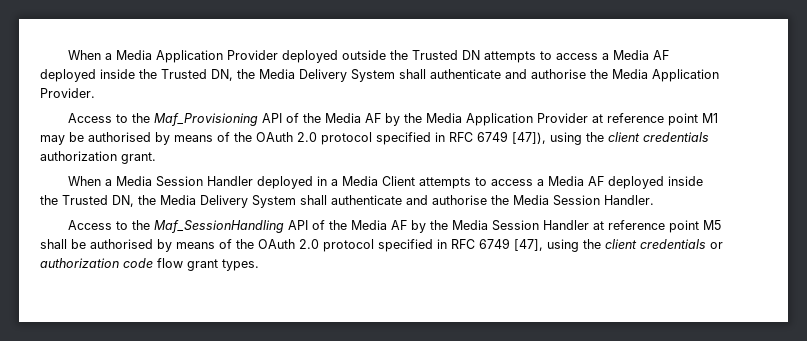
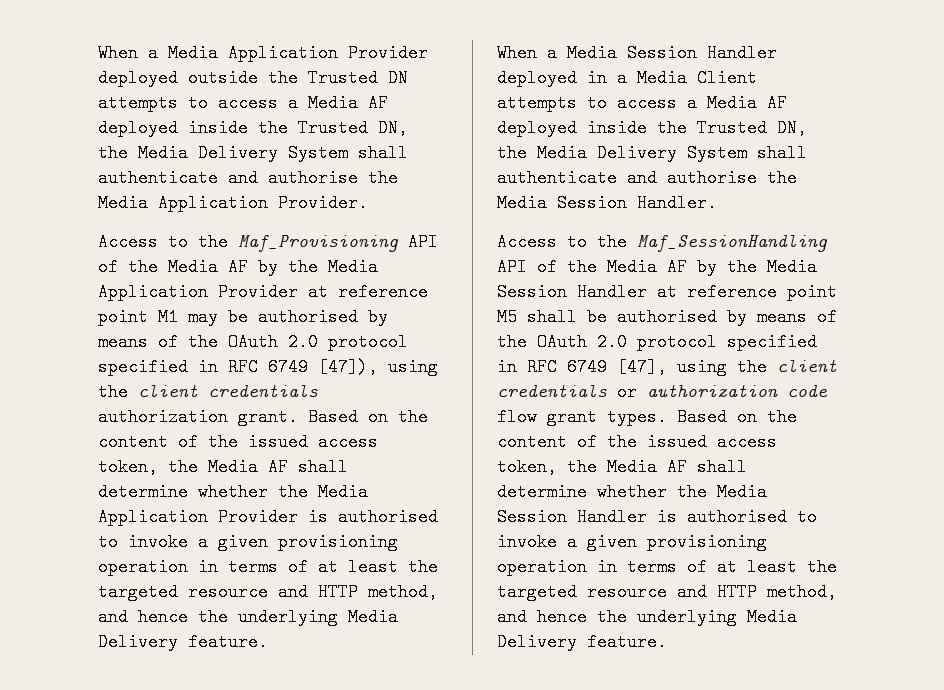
+ Based on the content of the issued access token, the Media AF shall determine whether the Media Application Provider is authorised to invoke a given provisioning operation in terms of at least the targeted resource and HTTP method, and hence the underlying Media Delivery feature.
+ Based on the content of the issued access token, the Media AF shall determine whether the Media Session Handler is authorised to invoke a given provisioning operation in terms of at least the targeted resource and HTTP method, and hence the underlying Media Delivery feature.

